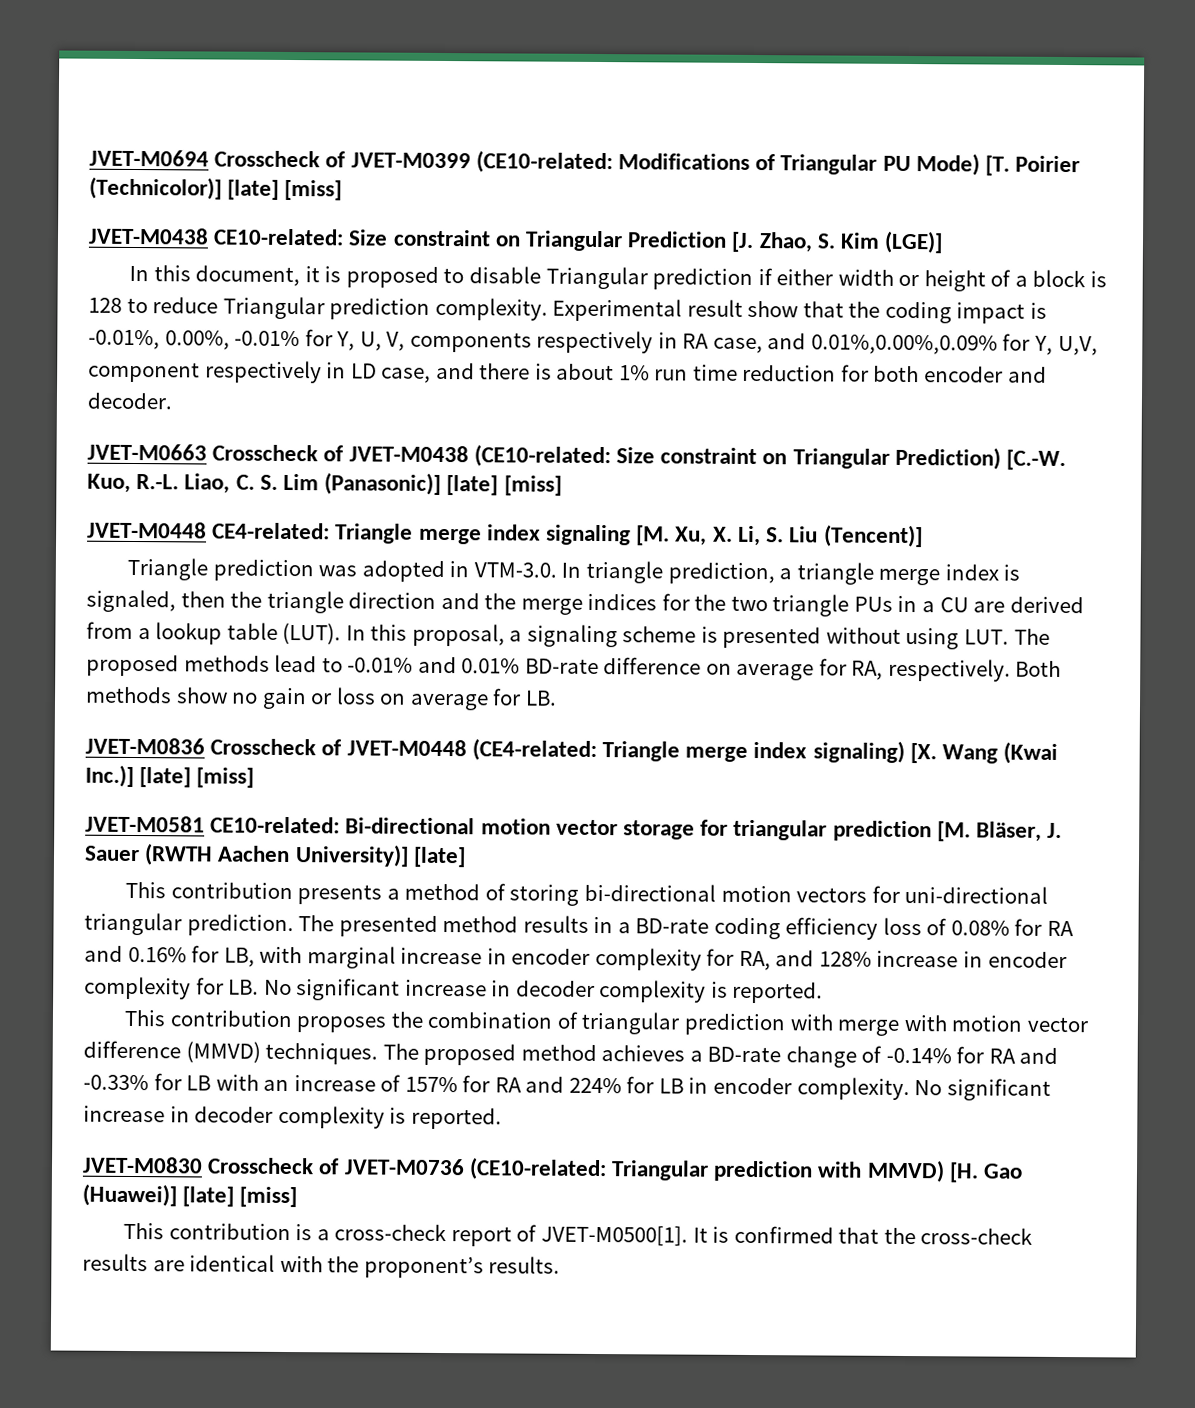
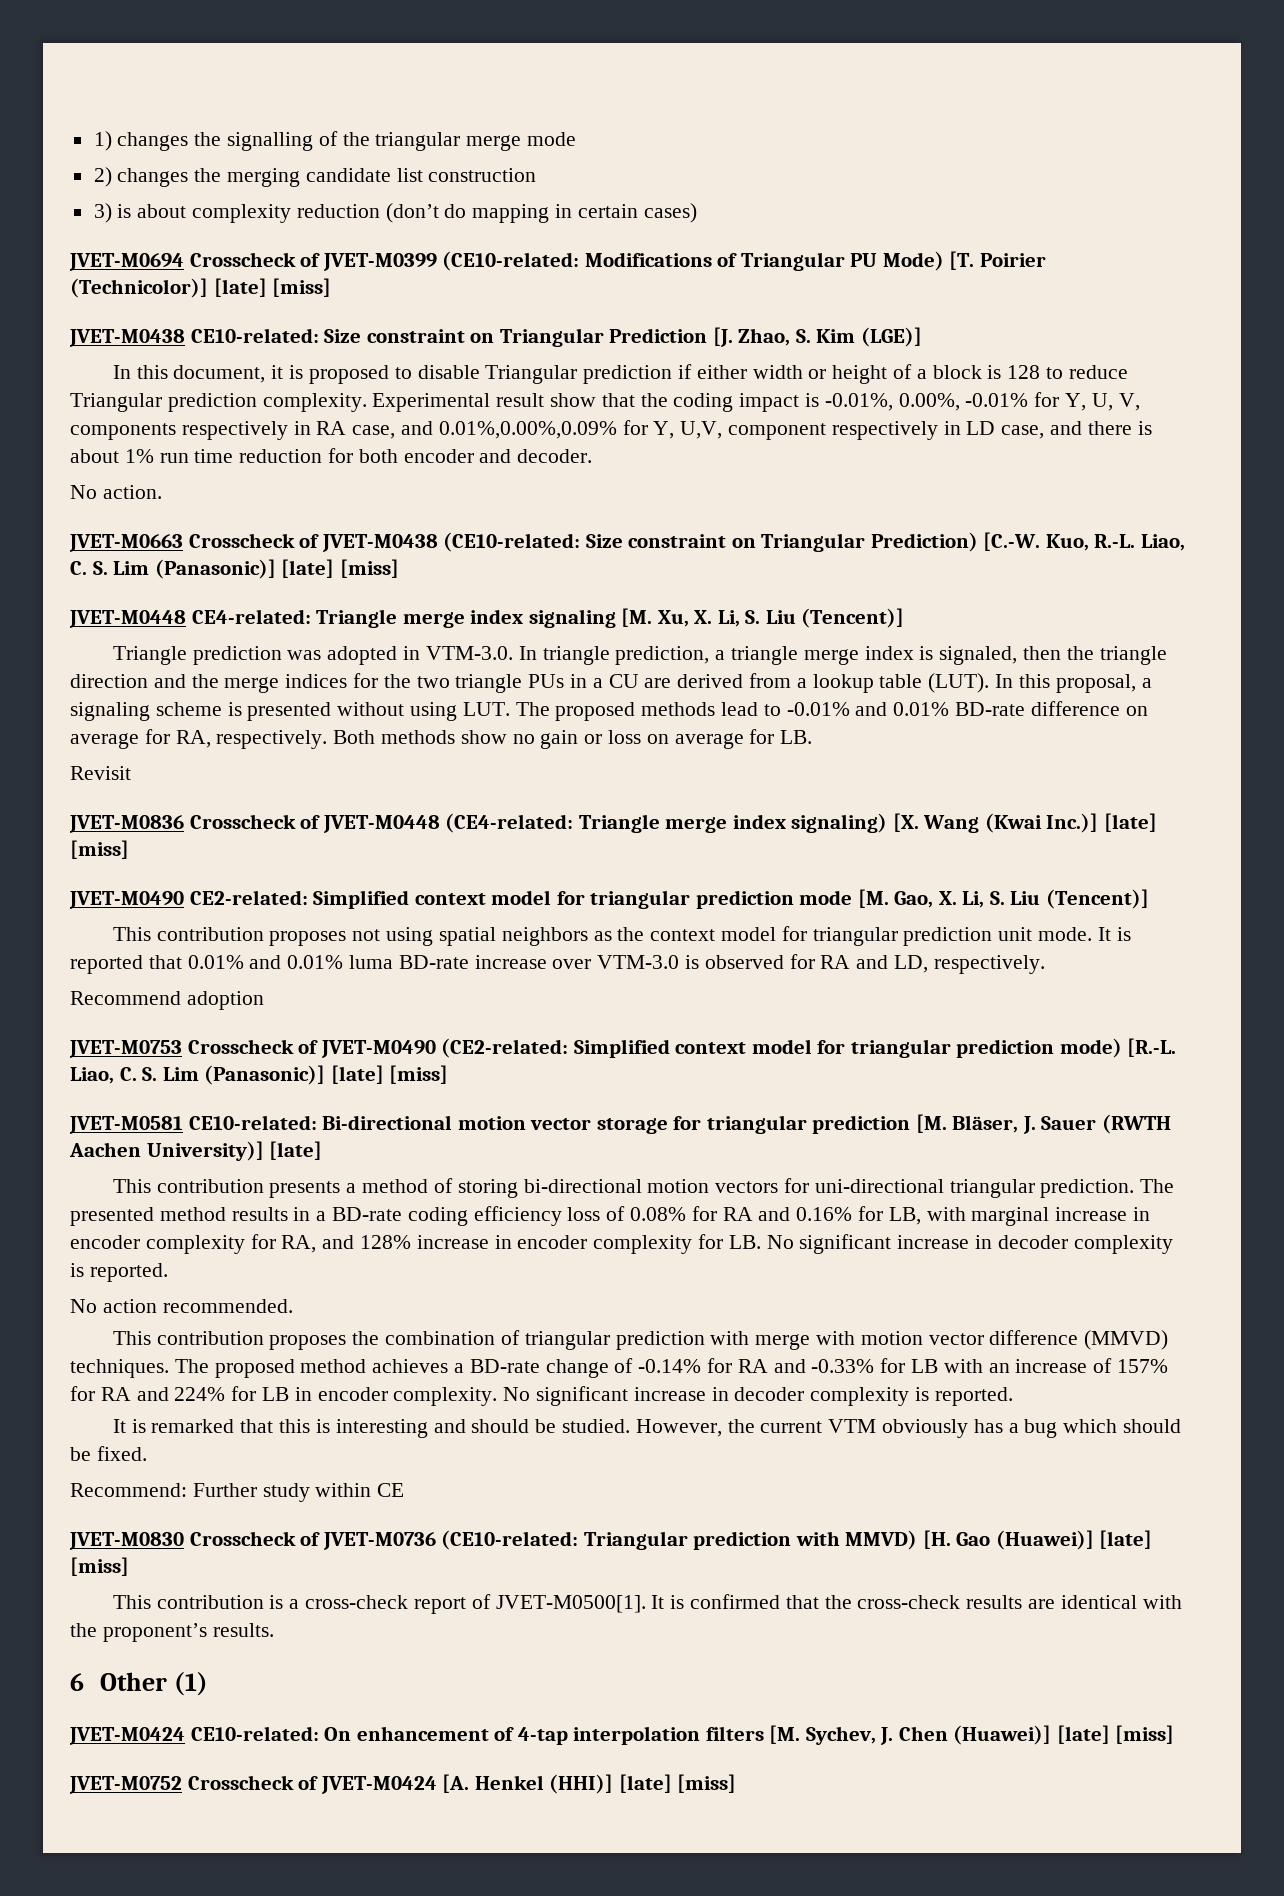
+ 1) changes the signalling of the triangular merge mode
+ 2) changes the merging candidate list construction
+ 3) is about complexity reduction (don’t do mapping in certain cases)
+ No action.
+ Revisit
+ JVET-M0490 CE2-related: Simplified context model for triangular prediction mode [M. Gao, X. Li, S. Liu (Tencent)]
+ This contribution proposes not using spatial neighbors as the context model for triangular prediction unit mode. It is reported that 0.01% and 0.01% luma BD-rate increase over VTM-3.0 is observed for RA and LD, respectively.
+ Recommend adoption
+ JVET-M0753 Crosscheck of JVET-M0490 (CE2-related: Simplified context model for triangular prediction mode) [R.-L. Liao, C. S. Lim (Panasonic)] [late] [miss]
+ No action recommended.
+ It is remarked that this is interesting and should be studied. However, the current VTM obviously has a bug which should be fixed.
+ Recommend: Further study within CE
+ 6 Other (1)
+ JVET-M0424 CE10-related: On enhancement of 4-tap interpolation filters [M. Sychev, J. Chen (Huawei)] [late] [miss]
+ JVET-M0752 Crosscheck of JVET-M0424 [A. Henkel (HHI)] [late] [miss]

